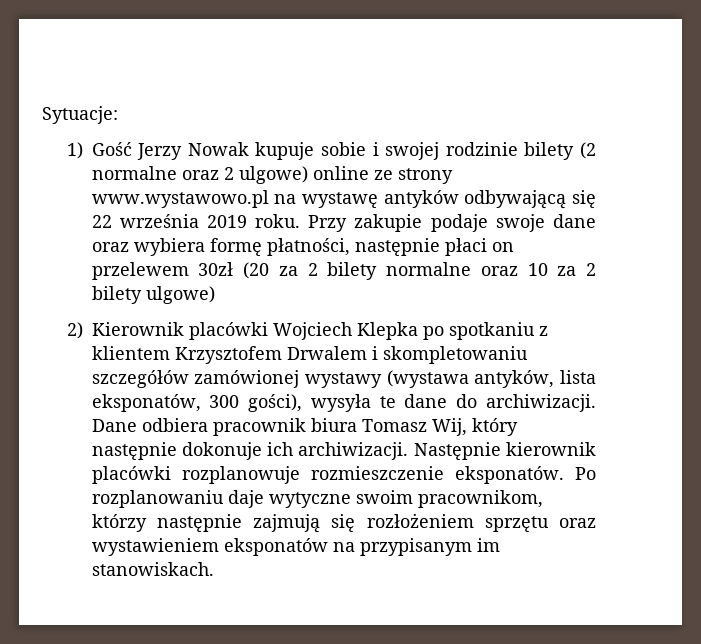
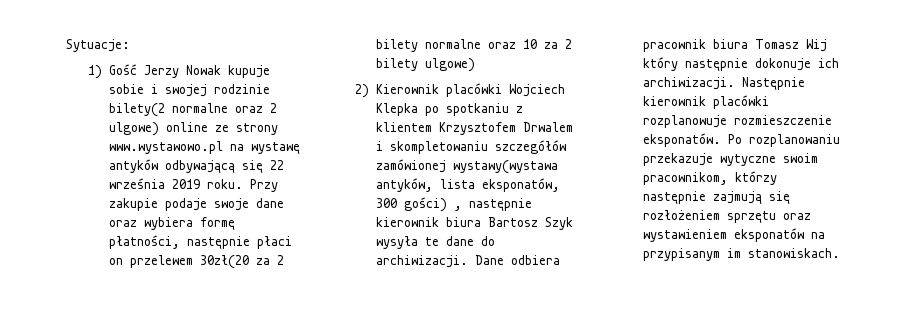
- 1) Gość Jerzy Nowak kupuje sobie i swojej rodzinie bilety (2 normalne oraz 2 ulgowe) online ze strony www.wystawowo.pl na wystawę antyków odbywającą się 22 września 2019 roku.
+ 1) Gość Jerzy Nowak kupuje sobie i swojej rodzinie bilety(2 normalne oraz 2 ulgowe) online ze strony www.wystawowo.pl na wystawę antyków odbywającą się 22 września 2019 roku.
- Przy zakupie podaje swoje dane oraz wybiera formę płatności, następnie płaci on przelewem 30zł (20 za 2 bilety normalne oraz 10 za 2 bilety ulgowe)
+ Przy zakupie podaje swoje dane oraz wybiera formę płatności, następnie płaci on przelewem 30zł(20 za 2 bilety normalne oraz 10 za 2 bilety ulgowe)
- 2) Kierownik placówki Wojciech Klepka po spotkaniu z klientem Krzysztofem Drwalem i skompletowaniu szczegółów zamówionej wystawy (wystawa antyków, lista eksponatów, 300 gości), wysyła te dane do archiwizacji.
+ 2) Kierownik placówki Wojciech Klepka po spotkaniu z klientem Krzysztofem Drwalem i skompletowaniu szczegółów zamówionej wystawy(wystawa antyków, lista eksponatów, 300 gości) , następnie kierownik biura Bartosz Szyk wysyła te dane do archiwizacji.
- Dane odbiera pracownik biura Tomasz Wij, który następnie dokonuje ich archiwizacji.
+ Dane odbiera pracownik biura Tomasz Wij który następnie dokonuje ich archiwizacji.
- Po rozplanowaniu daje wytyczne swoim pracownikom, którzy następnie zajmują się rozłożeniem sprzętu oraz wystawieniem eksponatów na przypisanym im stanowiskach.
+ Po rozplanowaniu przekazuje wytyczne swoim pracownikom, którzy następnie zajmują się rozłożeniem sprzętu oraz wystawieniem eksponatów na przypisanym im stanowiskach.

